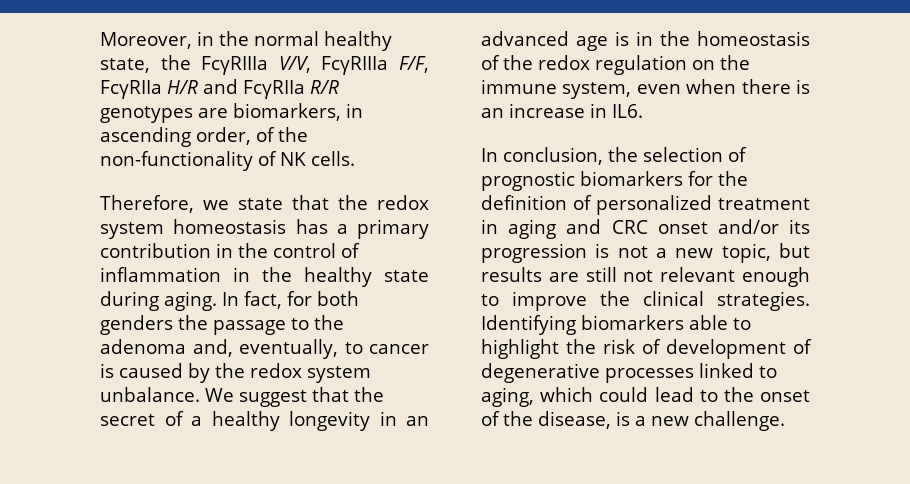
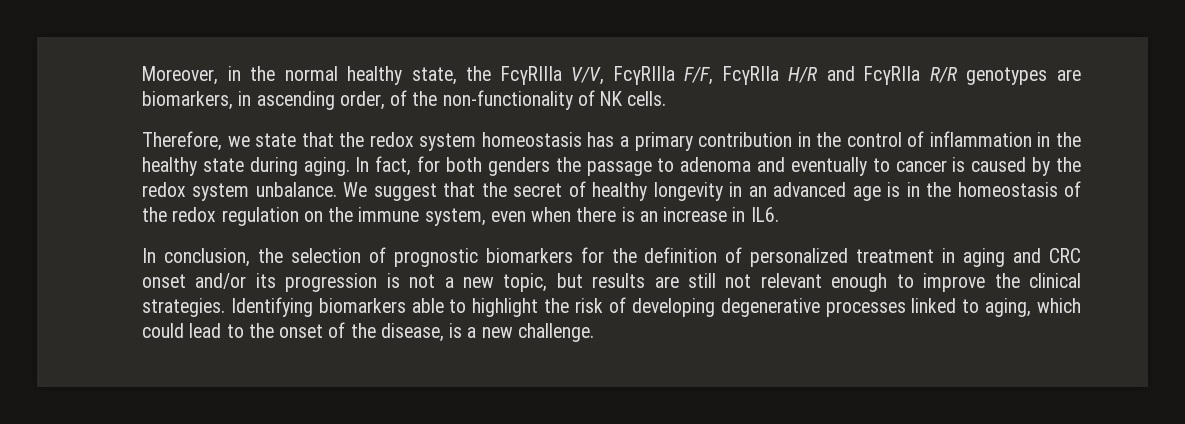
- In fact, for both genders the passage to the adenoma and, eventually, to cancer is caused by the redox system unbalance.
+ In fact, for both genders the passage to adenoma and eventually to cancer is caused by the redox system unbalance.
- We suggest that the secret of a healthy longevity in an advanced age is in the homeostasis of the redox regulation on the immune system, even when there is an increase in IL6.
+ We suggest that the secret of healthy longevity in an advanced age is in the homeostasis of the redox regulation on the immune system, even when there is an increase in IL6.
- Identifying biomarkers able to highlight the risk of development of degenerative processes linked to aging, which could lead to the onset of the disease, is a new challenge.
+ Identifying biomarkers able to highlight the risk of developing degenerative processes linked to aging, which could lead to the onset of the disease, is a new challenge.

